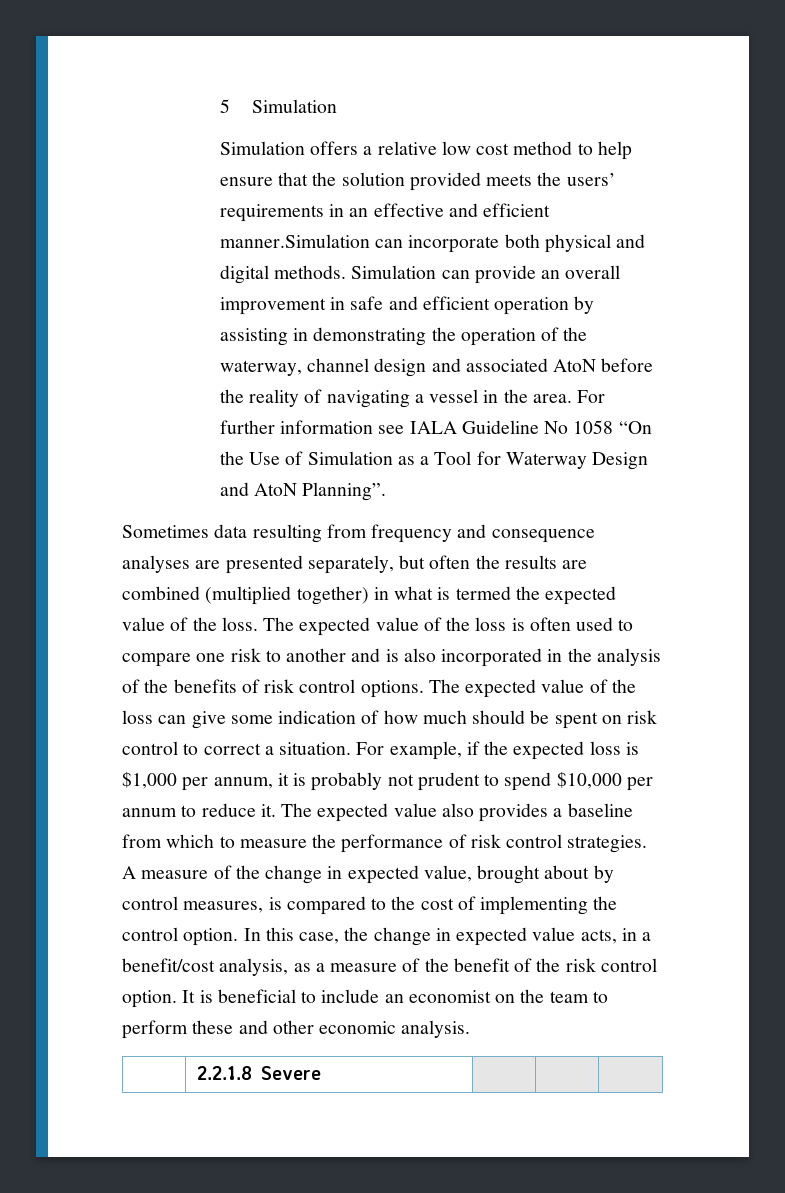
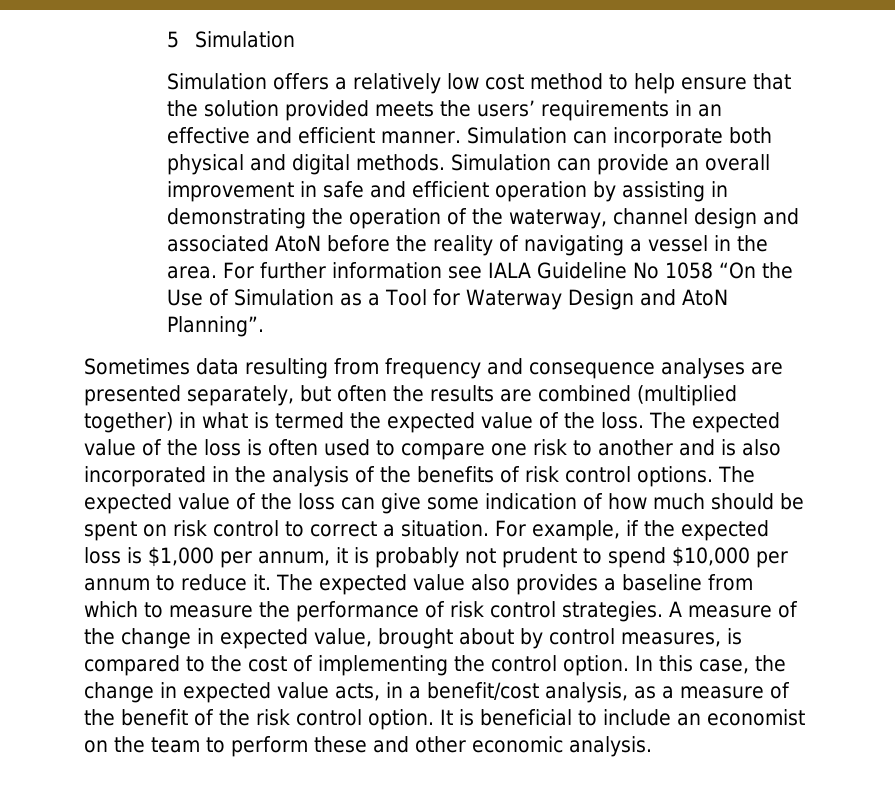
- Simulation offers a relative low cost method to help ensure that the solution provided meets the users’ requirements in an effective and efficient manner.Simulation can incorporate both physical and digital methods.
+ Simulation offers a relatively low cost method to help ensure that the solution provided meets the users’ requirements in an effective and efficient manner. Simulation can incorporate both physical and digital methods.
- | 2.2.1.8 Severe | | |

